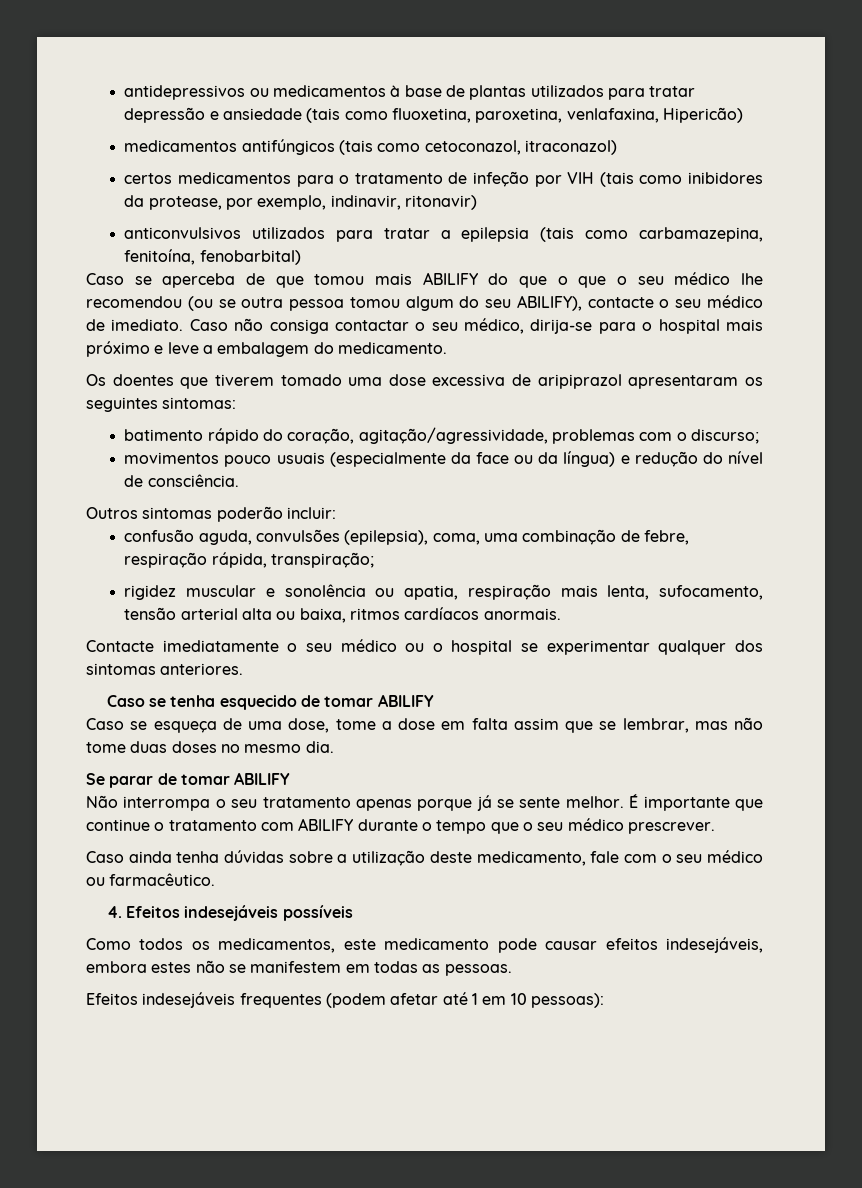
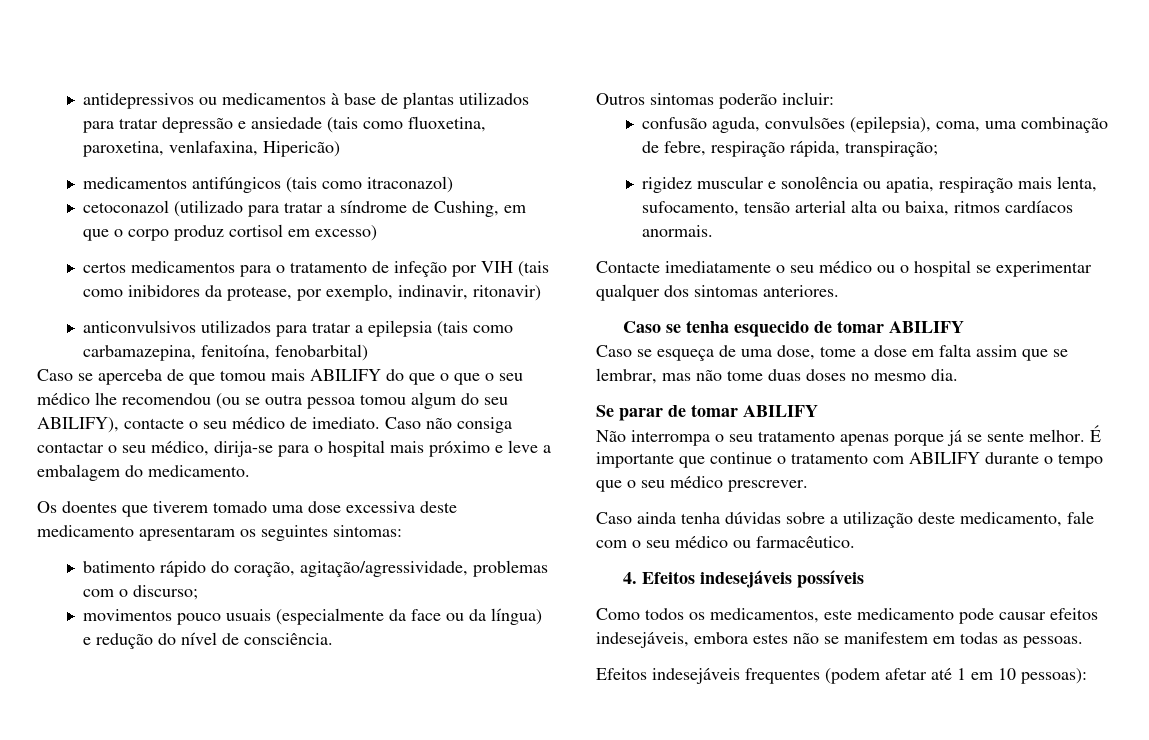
- medicamentos antifúngicos (tais como cetoconazol, itraconazol)
+ medicamentos antifúngicos (tais como itraconazol)
+ cetoconazol (utilizado para tratar a síndrome de Cushing, em que o corpo produz cortisol em excesso)
- Os doentes que tiverem tomado uma dose excessiva de aripiprazol apresentaram os seguintes sintomas:
+ Os doentes que tiverem tomado uma dose excessiva deste medicamento apresentaram os seguintes sintomas:

